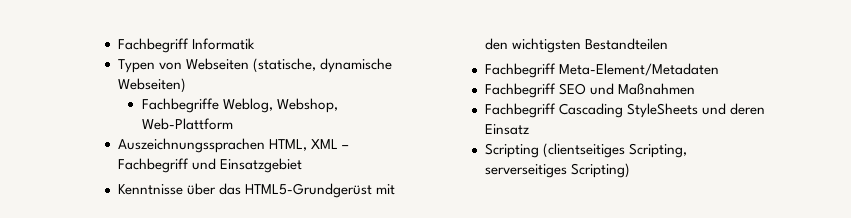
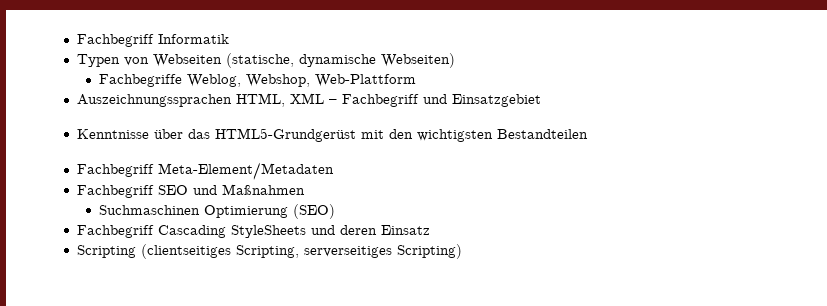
+ Suchmaschinen Optimierung (SEO)

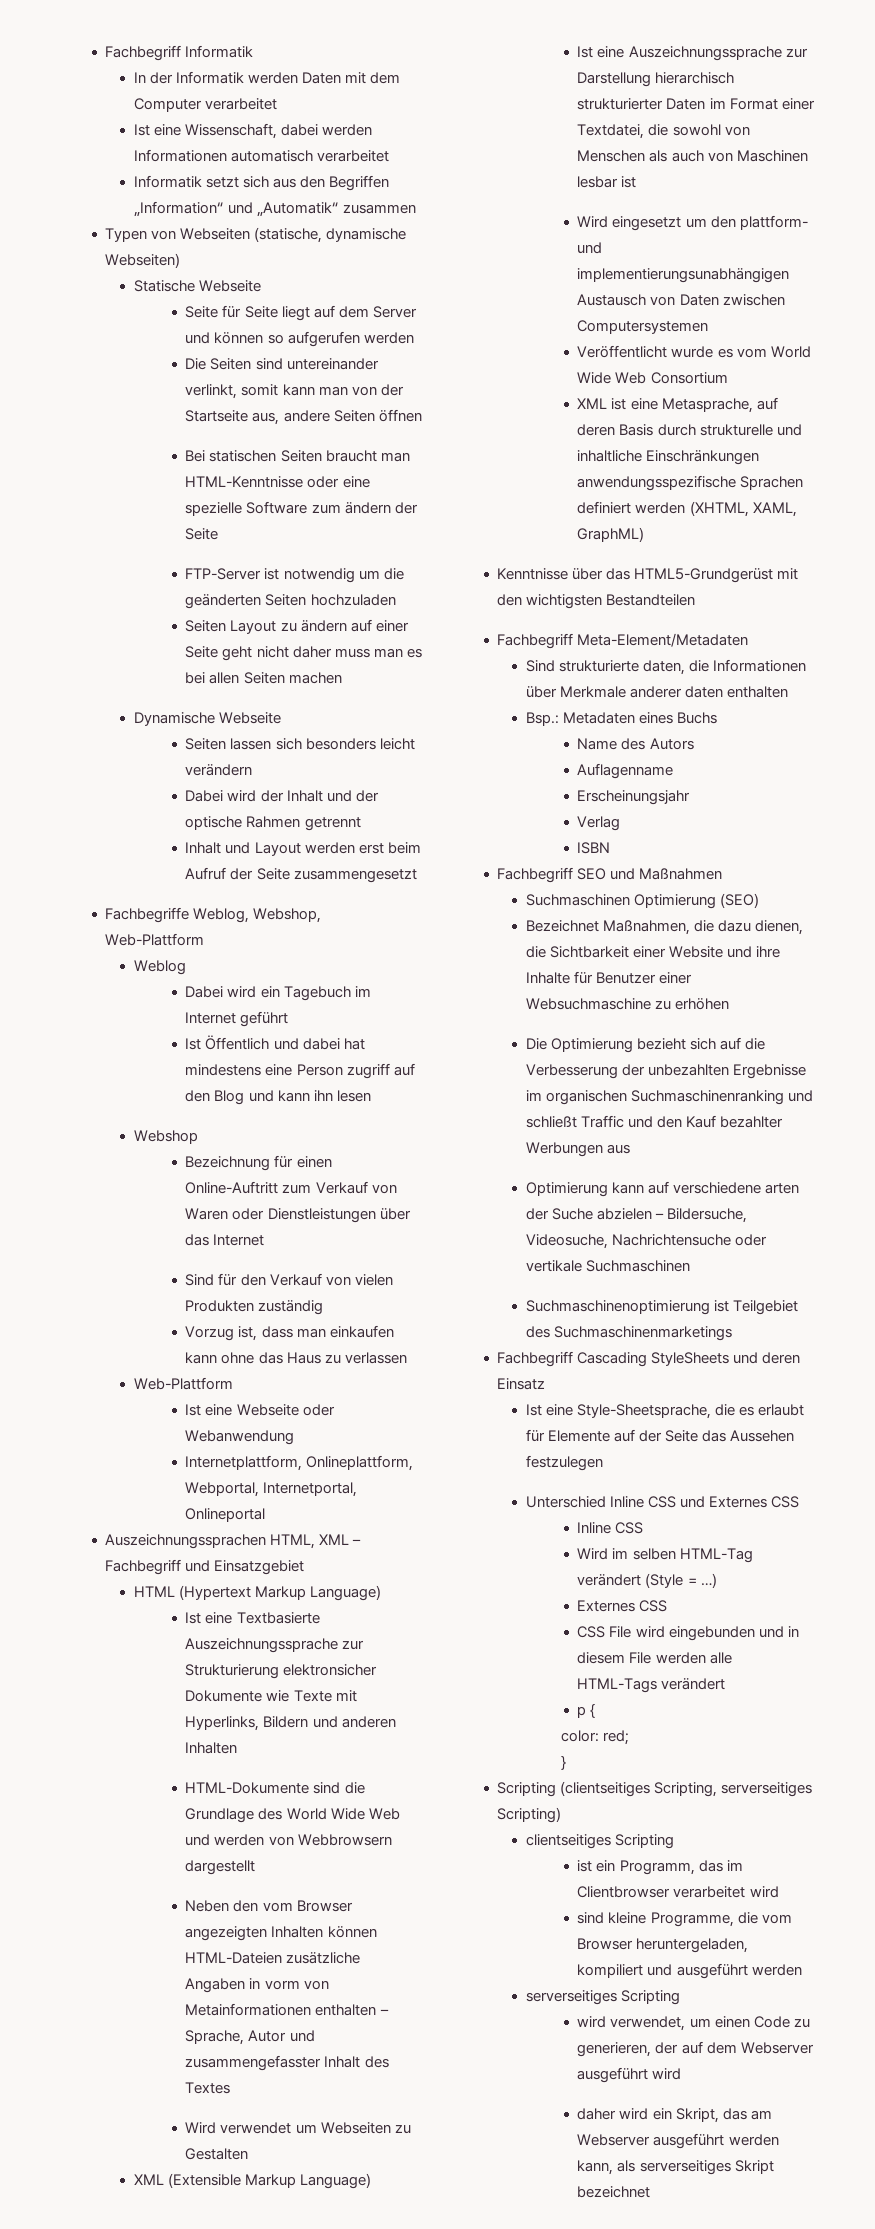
+ In der Informatik werden Daten mit dem Computer verarbeitet
+ Ist eine Wissenschaft, dabei werden Informationen automatisch verarbeitet
+ Informatik setzt sich aus den Begriffen „Information“ und „Automatik“ zusammen
+ Statische Webseite
+ Seite für Seite liegt auf dem Server und können so aufgerufen werden
+ Die Seiten sind untereinander verlinkt, somit kann man von der Startseite aus, andere Seiten öffnen
+ Bei statischen Seiten braucht man HTML-Kenntnisse oder eine spezielle Software zum ändern der Seite
+ FTP-Server ist notwendig um die geänderten Seiten hochzuladen
+ Seiten Layout zu ändern auf einer Seite geht nicht daher muss man es bei allen Seiten machen
+ Dynamische Webseite
+ Seiten lassen sich besonders leicht verändern
+ Dabei wird der Inhalt und der optische Rahmen getrennt
+ Inhalt und Layout werden erst beim Aufruf der Seite zusammengesetzt
  Fachbegriffe Weblog, Webshop, Web-Plattform
+ Weblog
+ Dabei wird ein Tagebuch im Internet geführt
+ Ist Öffentlich und dabei hat mindestens eine Person zugriff auf den Blog und kann ihn lesen
+ Webshop
+ Bezeichnung für einen Online-Auftritt zum Verkauf von Waren oder Dienstleistungen über das Internet
+ Sind für den Verkauf von vielen Produkten zuständig
+ Vorzug ist, dass man einkaufen kann ohne das Haus zu verlassen
+ Web-Plattform
+ Ist eine Webseite oder Webanwendung
+ Internetplattform, Onlineplattform, Webportal, Internetportal, Onlineportal
+ HTML (Hypertext Markup Language)
+ Ist eine Textbasierte Auszeichnungssprache zur Strukturierung elektronsicher Dokumente wie Texte mit Hyperlinks, Bildern und anderen Inhalten
+ HTML-Dokumente sind die Grundlage des World Wide Web und werden von Webbrowsern dargestellt
+ Neben den vom Browser angezeigten Inhalten können HTML-Dateien zusätzliche Angaben in vorm von Metainformationen enthalten – Sprache, Autor und zusammengefasster Inhalt des Textes
+ Wird verwendet um Webseiten zu Gestalten
+ XML (Extensible Markup Language)
+ Ist eine Auszeichnungssprache zur Darstellung hierarchisch strukturierter Daten im Format einer Textdatei, die sowohl von Menschen als auch von Maschinen lesbar ist
+ Wird eingesetzt um den plattform- und implementierungsunabhängigen Austausch von Daten zwischen Computersystemen
+ Veröffentlicht wurde es vom World Wide Web Consortium
+ XML ist eine Metasprache, auf deren Basis durch strukturelle und inhaltliche Einschränkungen anwendungsspezifische Sprachen definiert werden (XHTML, XAML, GraphML)
+ Sind strukturierte daten, die Informationen über Merkmale anderer daten enthalten
+ Bsp.: Metadaten eines Buchs
+ Name des Autors
+ Auflagenname
+ Erscheinungsjahr
+ Verlag
+ ISBN
+ Bezeichnet Maßnahmen, die dazu dienen, die Sichtbarkeit einer Website und ihre Inhalte für Benutzer einer Websuchmaschine zu erhöhen
+ Die Optimierung bezieht sich auf die Verbesserung der unbezahlten Ergebnisse im organischen Suchmaschinenranking und schließt Traffic und den Kauf bezahlter Werbungen aus
+ Optimierung kann auf verschiedene arten der Suche abzielen – Bildersuche, Videosuche, Nachrichtensuche oder vertikale Suchmaschinen
+ Suchmaschinenoptimierung ist Teilgebiet des Suchmaschinenmarketings
+ Ist eine Style-Sheetsprache, die es erlaubt für Elemente auf der Seite das Aussehen festzulegen
+ Unterschied Inline CSS und Externes CSS
+ Inline CSS
+ Wird im selben HTML-Tag verändert (Style = …)
+ Externes CSS
+ CSS File wird eingebunden und in diesem File werden alle HTML-Tags verändert
+ p {
+ color: red;
+ }
+ clientseitiges Scripting
+ ist ein Programm, das im Clientbrowser verarbeitet wird
+ sind kleine Programme, die vom Browser heruntergeladen, kompiliert und ausgeführt werden
+ serverseitiges Scripting
+ wird verwendet, um einen Code zu generieren, der auf dem Webserver ausgeführt wird
+ daher wird ein Skript, das am Webserver ausgeführt werden kann, als serverseitiges Skript bezeichnet

